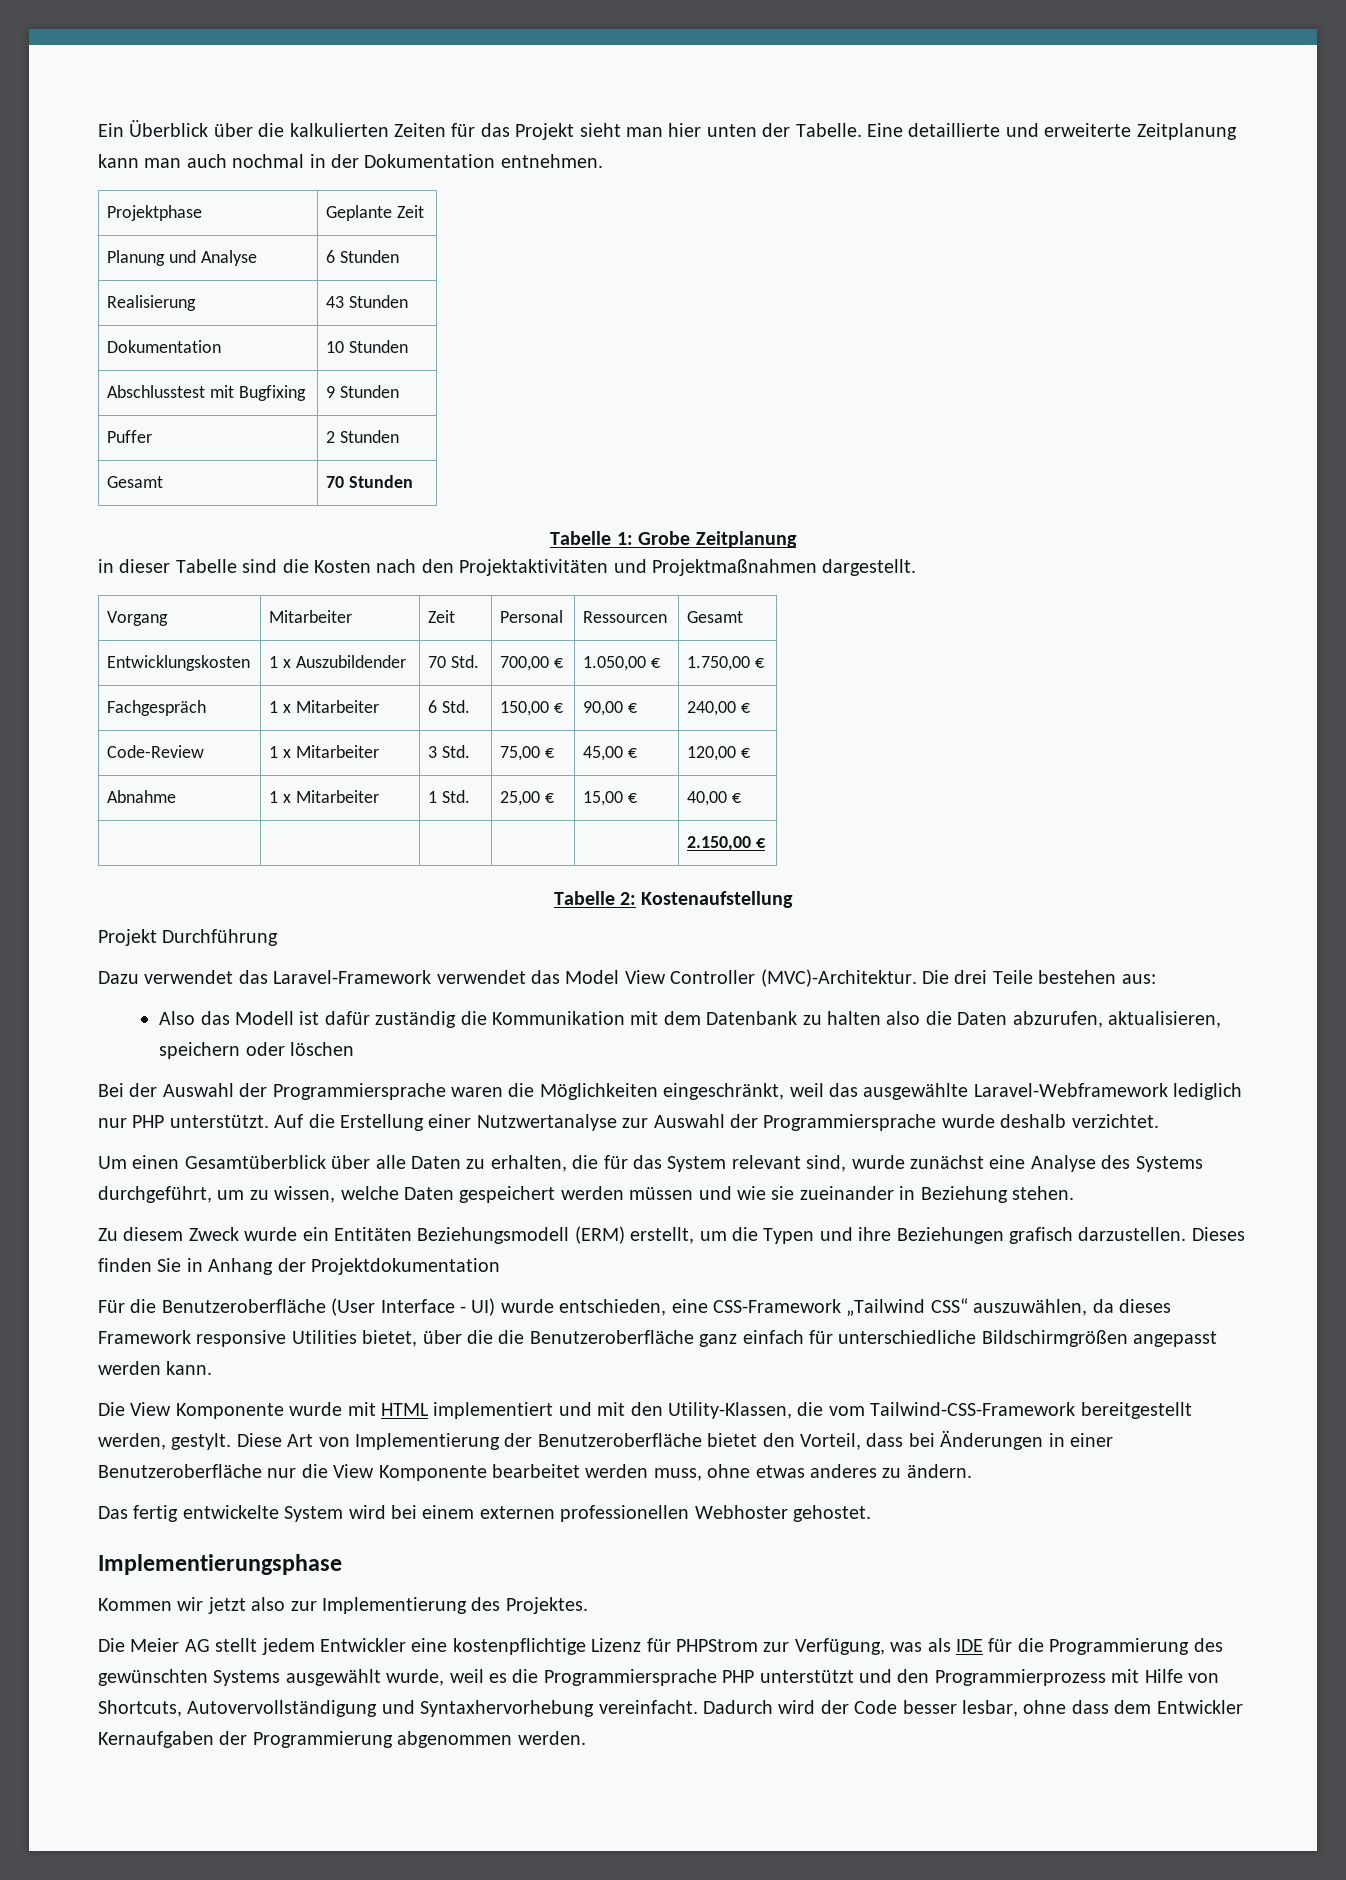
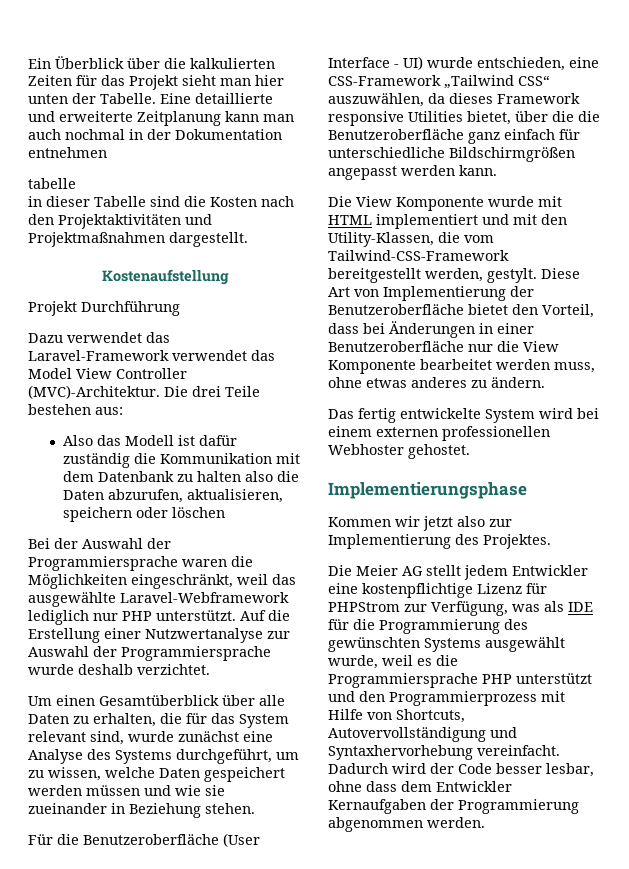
- Eine detaillierte und erweiterte Zeitplanung kann man auch nochmal in der Dokumentation entnehmen.
- Projektphase | Geplante Zeit
- Planung und Analyse | 6 Stunden
- Realisierung | 43 Stunden
- Dokumentation | 10 Stunden
- Abschlusstest mit Bugfixing | 9 Stunden
- Puffer | 2 Stunden
- Gesamt | 70 Stunden
- Tabelle 1: Grobe Zeitplanung
+ Eine detaillierte und erweiterte Zeitplanung kann man auch nochmal in der Dokumentation entnehmen
+ tabelle
- Vorgang | Mitarbeiter | Zeit | Personal | Ressourcen | Gesamt
- Entwicklungskosten | 1 x Auszubildender | 70 Std. | 700,00 € | 1.050,00 € | 1.750,00 €
- Fachgespräch | 1 x Mitarbeiter | 6 Std. | 150,00 € | 90,00 € | 240,00 €
- Code-Review | 1 x Mitarbeiter | 3 Std. | 75,00 € | 45,00 € | 120,00 €
- Abnahme | 1 x Mitarbeiter | 1 Std. | 25,00 € | 15,00 € | 40,00 €
- | | | | | 2.150,00 €
- Tabelle 2: Kostenaufstellung
+ Kostenaufstellung
- Zu diesem Zweck wurde ein Entitäten Beziehungsmodell (ERM) erstellt, um die Typen und ihre Beziehungen grafisch darzustellen. Dieses finden Sie in Anhang der Projektdokumentation

